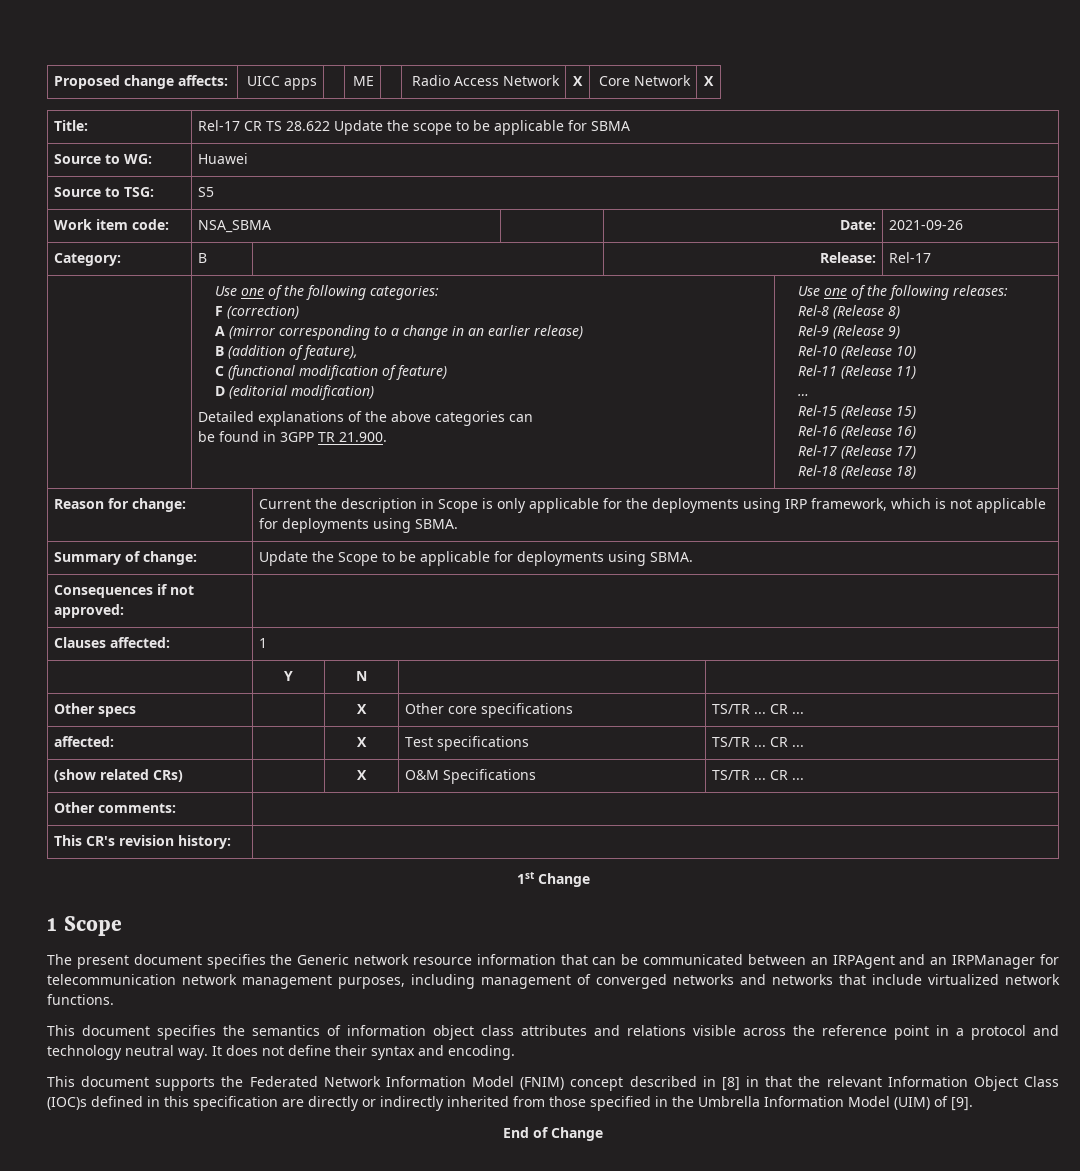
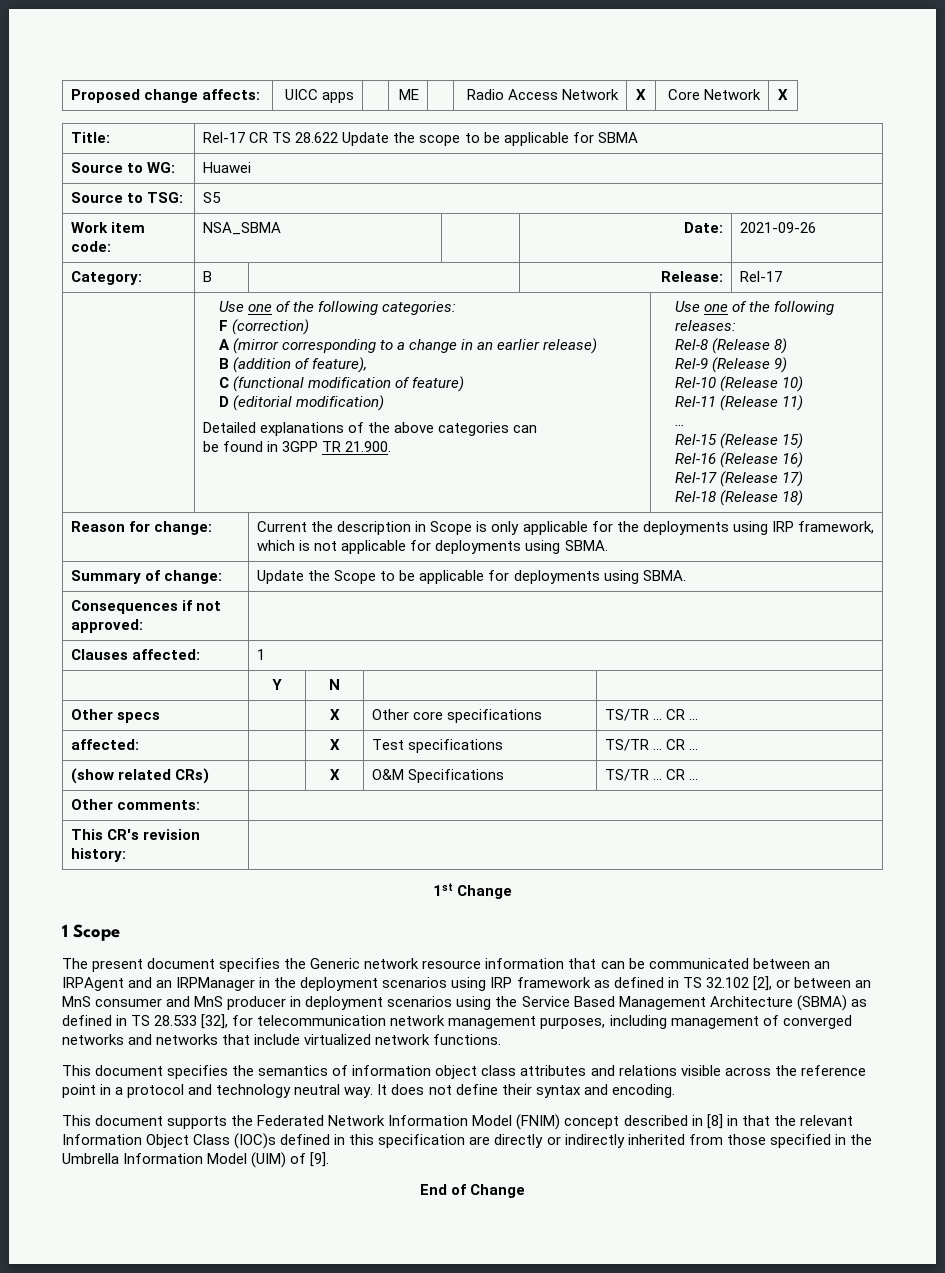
- The present document specifies the Generic network resource information that can be communicated between an IRPAgent and an IRPManager for telecommunication network management purposes, including management of converged networks and networks that include virtualized network functions.
+ The present document specifies the Generic network resource information that can be communicated between an IRPAgent and an IRPManager in the deployment scenarios using IRP framework as defined in TS 32.102 [2], or between an MnS consumer and MnS producer in deployment scenarios using the Service Based Management Architecture (SBMA) as defined in TS 28.533 [32], for telecommunication network management purposes, including management of converged networks and networks that include virtualized network functions.

